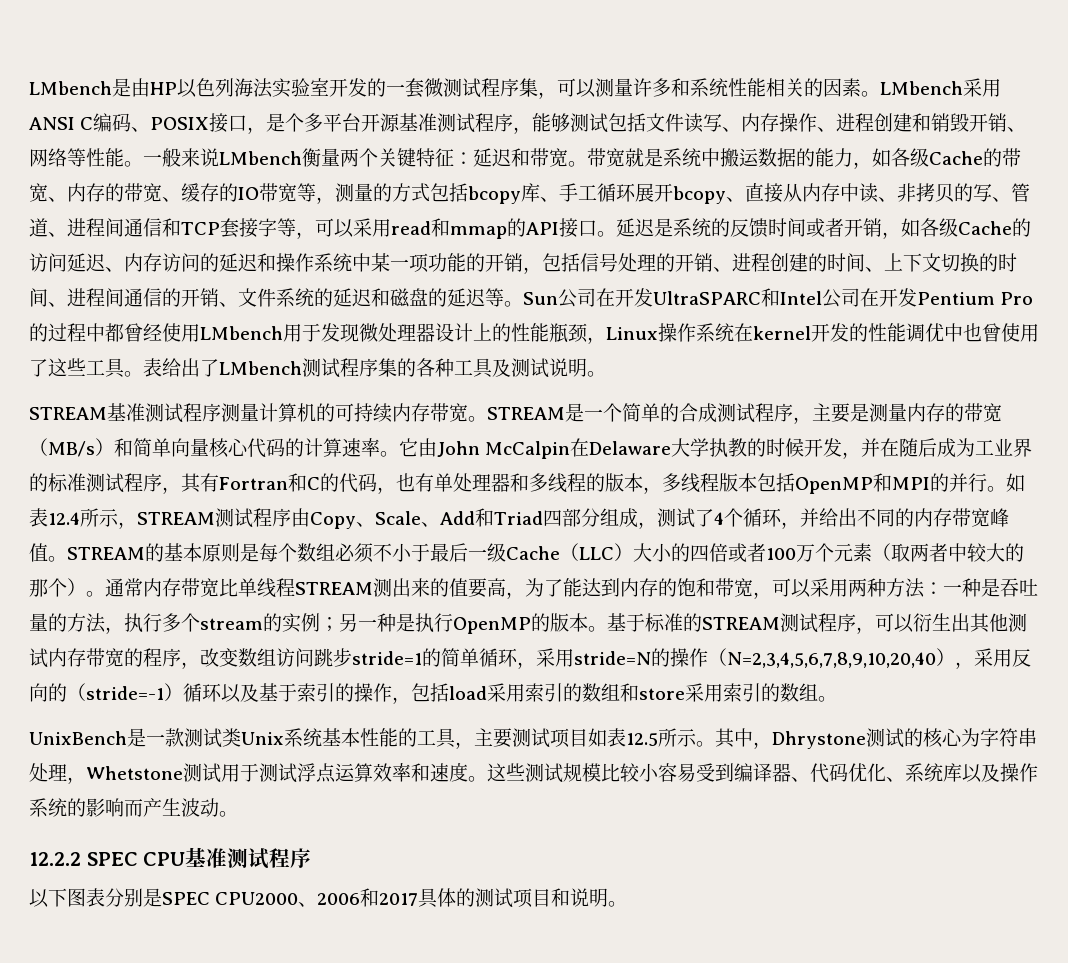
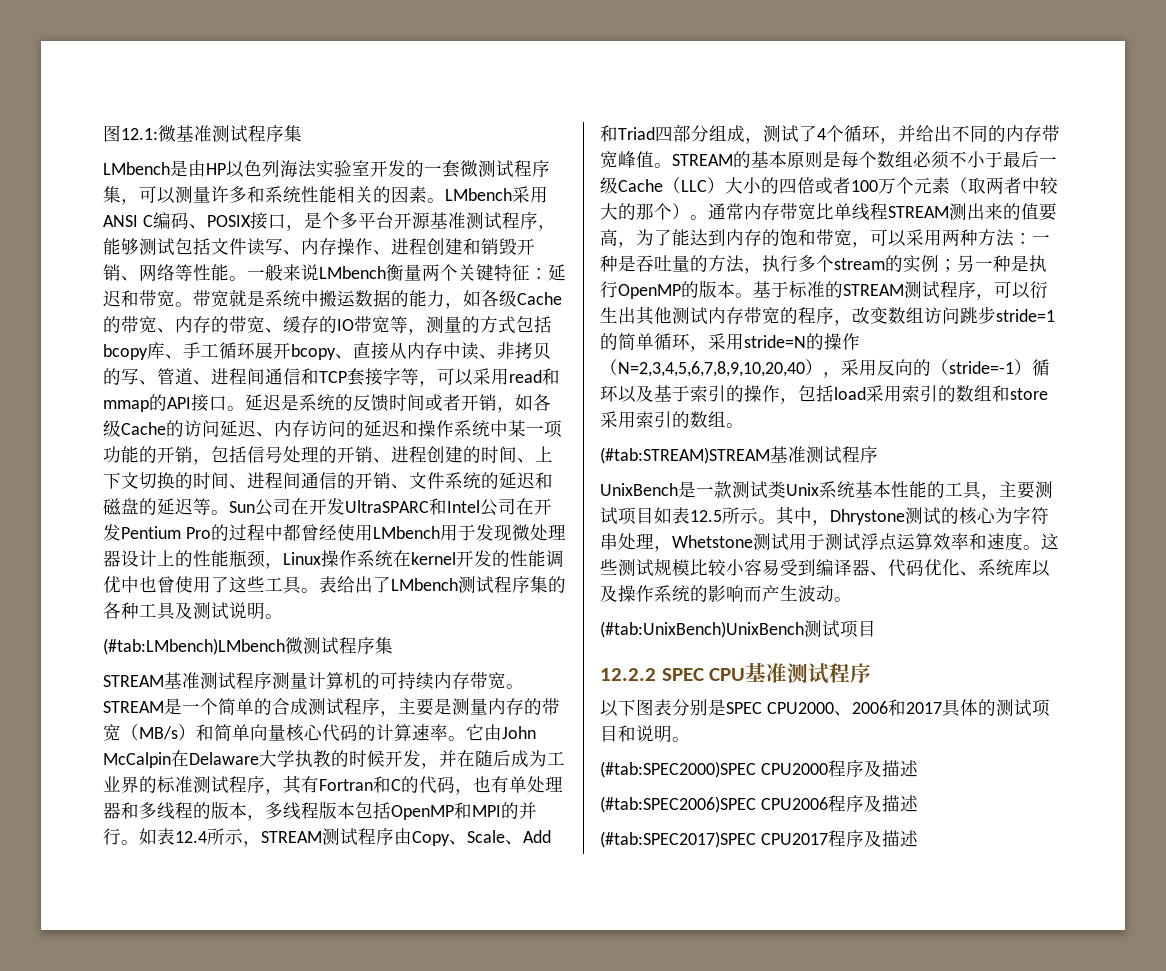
+ 图12.1:微基准测试程序集
+ (#tab:LMbench)LMbench微测试程序集
+ (#tab:STREAM)STREAM基准测试程序
+ (#tab:UnixBench)UnixBench测试项目
+ (#tab:SPEC2000)SPEC CPU2000程序及描述
+ (#tab:SPEC2006)SPEC CPU2006程序及描述
+ (#tab:SPEC2017)SPEC CPU2017程序及描述

